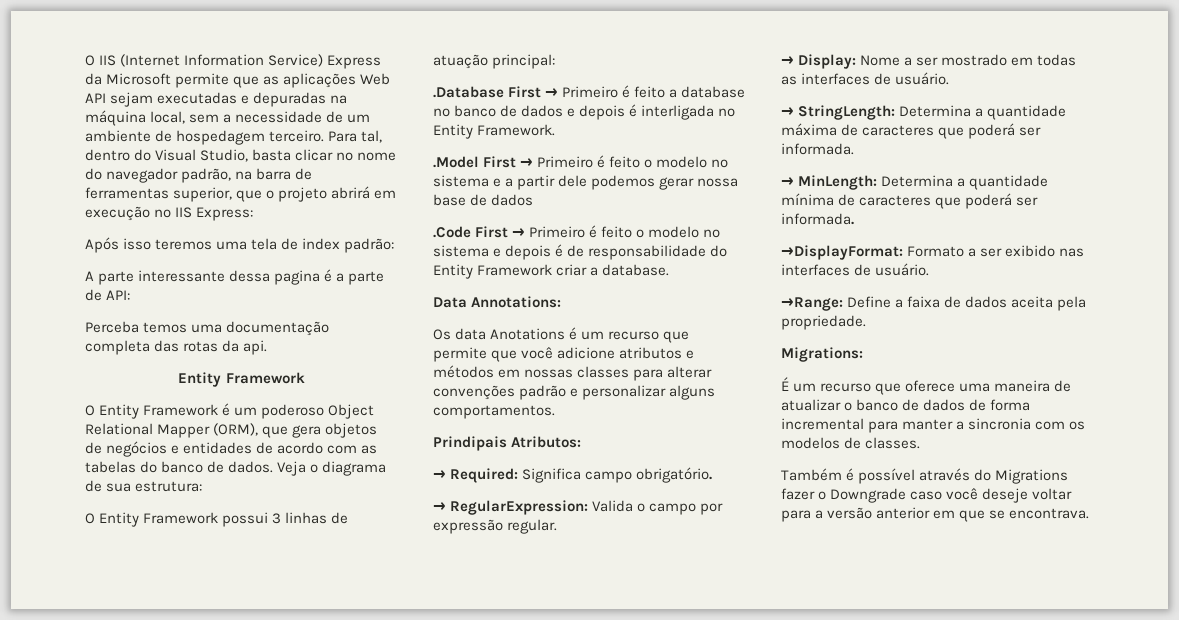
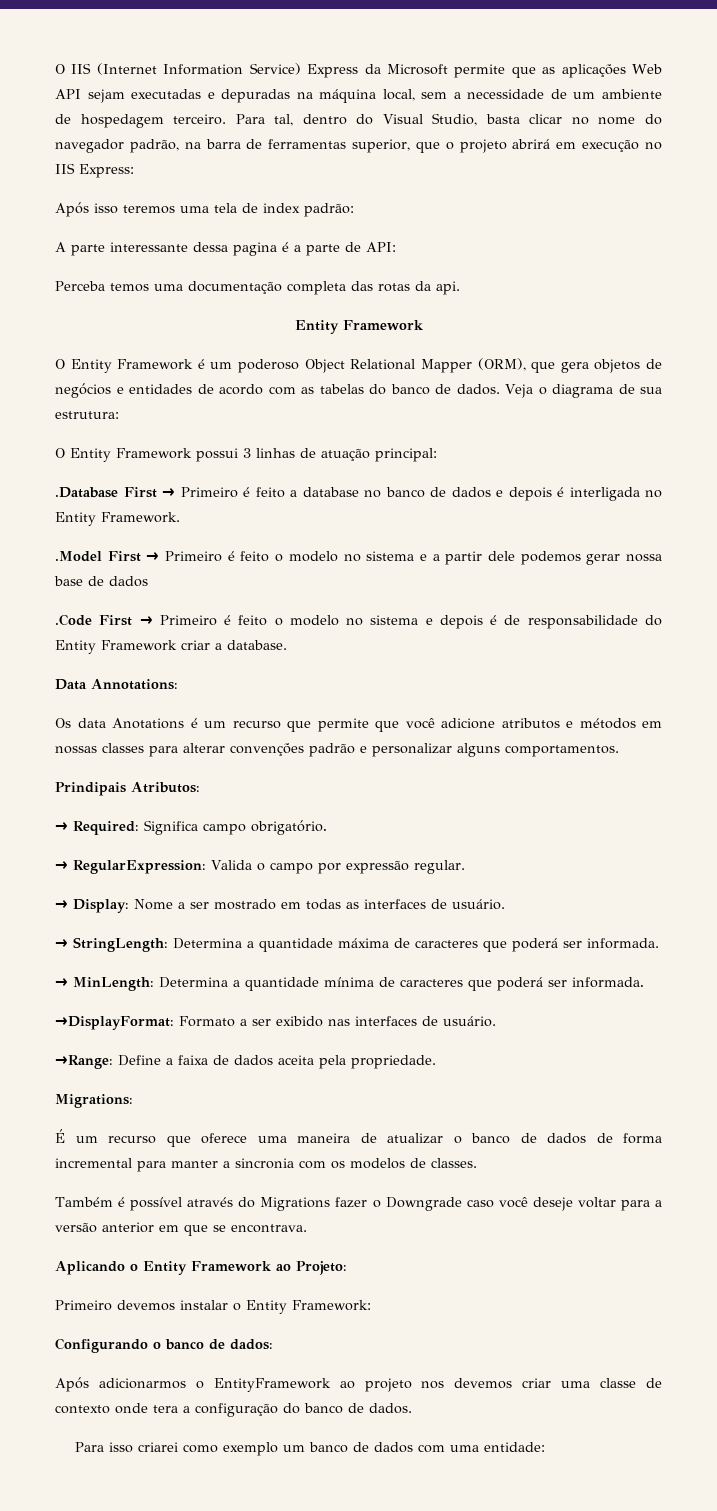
+ Aplicando o Entity Framework ao Projeto:
+ Primeiro devemos instalar o Entity Framework:
+ Configurando o banco de dados:
+ Após adicionarmos o EntityFramework ao projeto nos devemos criar uma classe de contexto onde tera a configuração do banco de dados.
+ Para isso criarei como exemplo um banco de dados com uma entidade:

